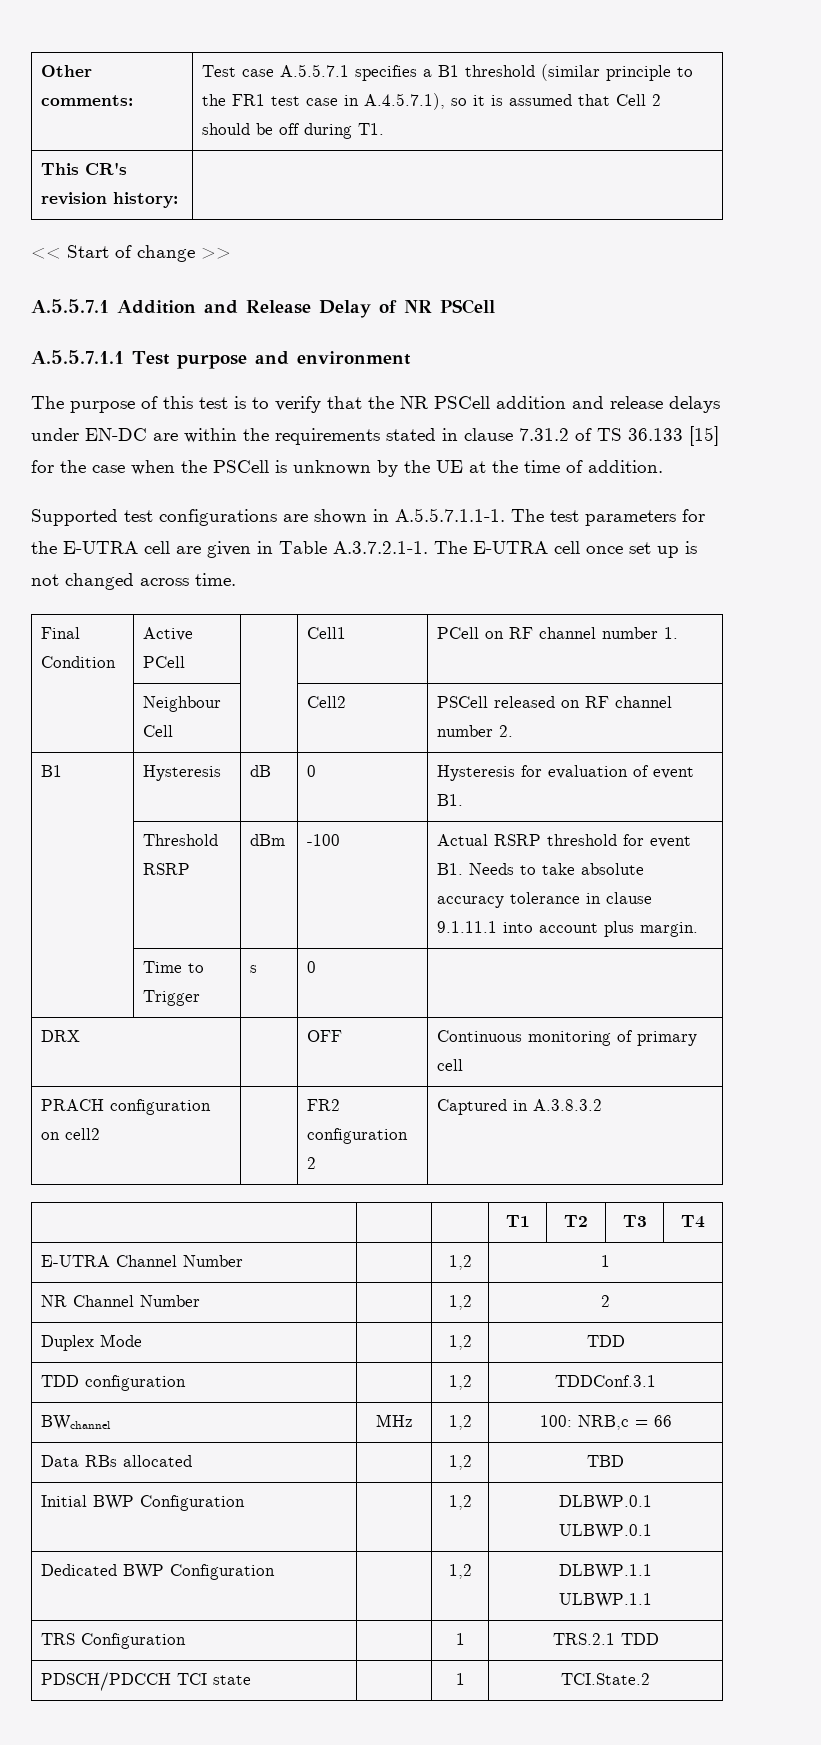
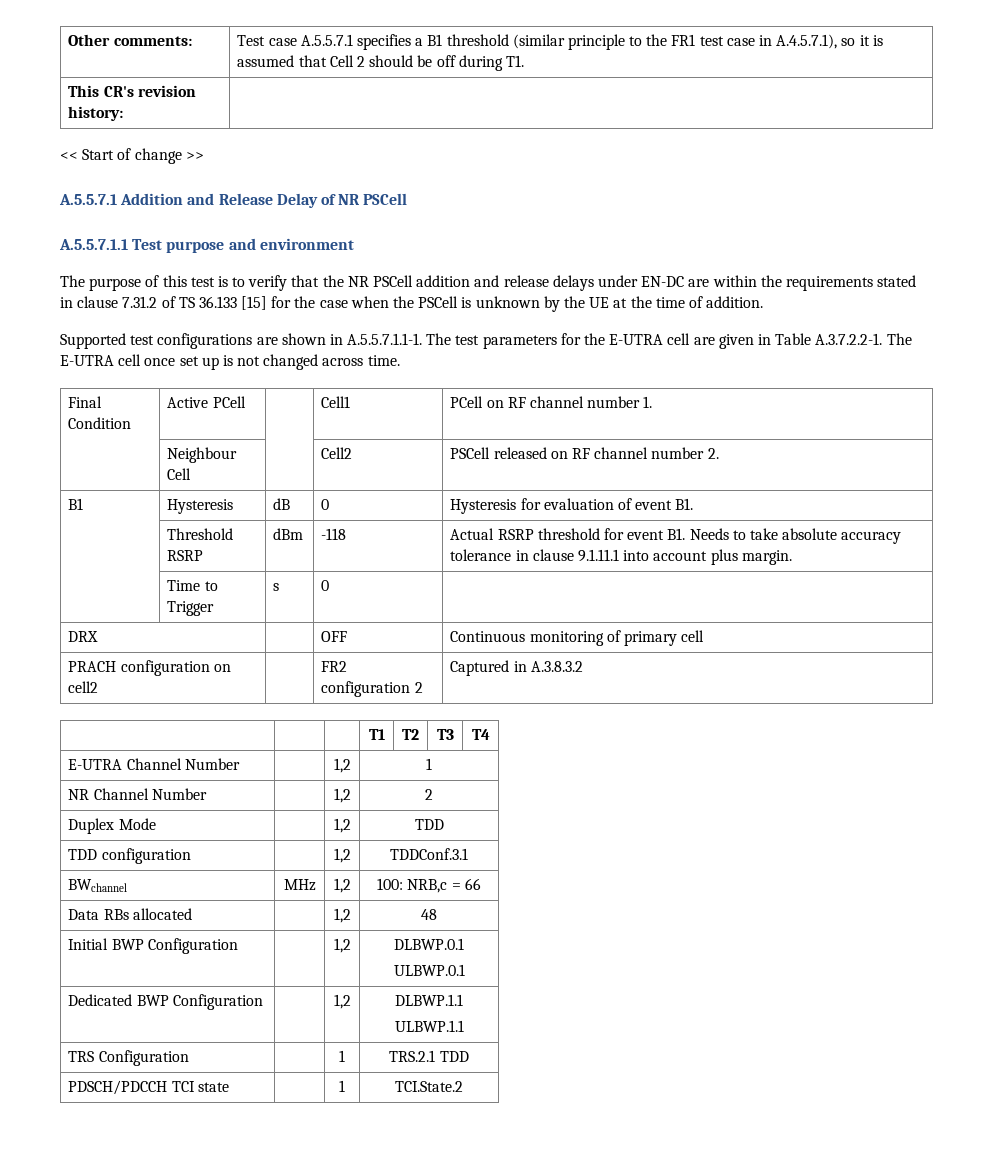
- Supported test configurations are shown in A.5.5.7.1.1-1. The test parameters for the E-UTRA cell are given in Table A.3.7.2.1-1. The E-UTRA cell once set up is not changed across time.
+ Supported test configurations are shown in A.5.5.7.1.1-1. The test parameters for the E-UTRA cell are given in Table A.3.7.2.2-1. The E-UTRA cell once set up is not changed across time.
- | Threshold RSRP | dBm | -100 | Actual RSRP threshold for event B1. Needs to take absolute accuracy tolerance in clause 9.1.11.1 into account plus margin.
+ | Threshold RSRP | dBm | -118 | Actual RSRP threshold for event B1. Needs to take absolute accuracy tolerance in clause 9.1.11.1 into account plus margin.
- Data RBs allocated | | 1,2 | TBD
+ Data RBs allocated | | 1,2 | 48

